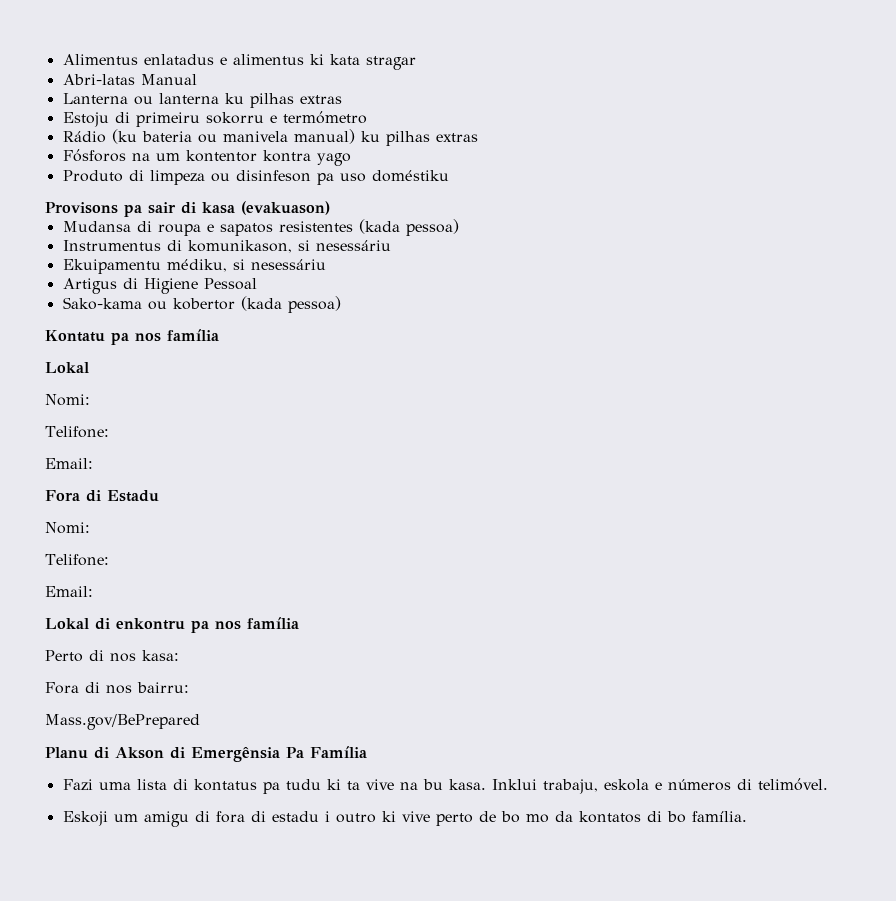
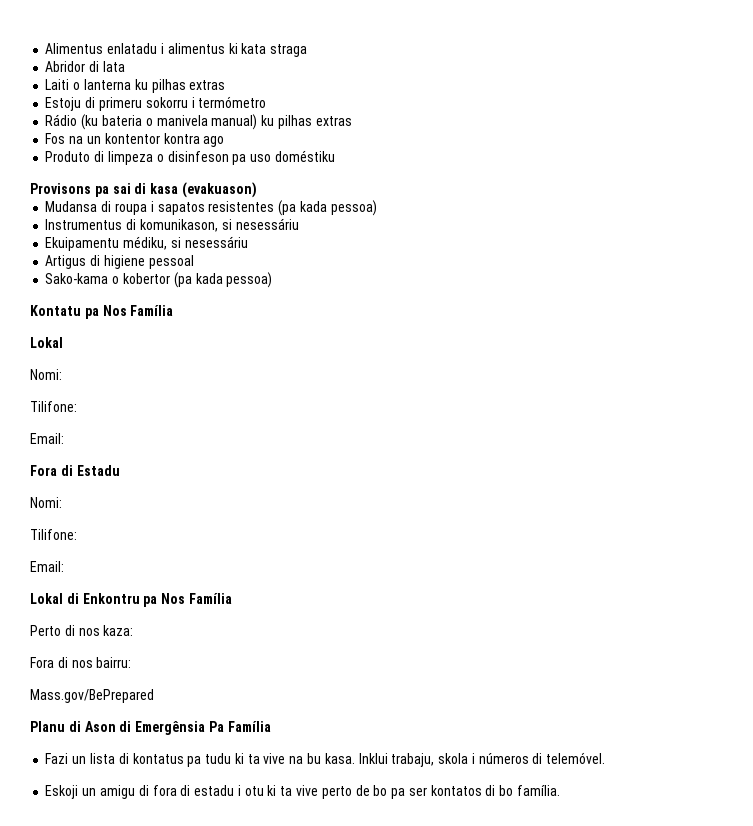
- Alimentus enlatadus e alimentus ki kata stragar
- Abri-latas Manual
- Lanterna ou lanterna ku pilhas extras
+ Alimentus enlatadu i alimentus ki kata straga
+ Abridor di lata
+ Laiti o lanterna ku pilhas extras
- Estoju di primeiru sokorru e termómetro
+ Estoju di primeru sokorru i termómetro
- Rádio (ku bateria ou manivela manual) ku pilhas extras
+ Rádio (ku bateria o manivela manual) ku pilhas extras
- Fósforos na um kontentor kontra yago
+ Fos na un kontentor kontra ago
- Produto di limpeza ou disinfeson pa uso doméstiku
+ Produto di limpeza o disinfeson pa uso doméstiku
- Provisons pa sair di kasa (evakuason)
+ Provisons pa sai di kasa (evakuason)
- Mudansa di roupa e sapatos resistentes (kada pessoa)
+ Mudansa di roupa i sapatos resistentes (pa kada pessoa)
- Artigus di Higiene Pessoal
+ Artigus di higiene pessoal
- Sako-kama ou kobertor (kada pessoa)
+ Sako-kama o kobertor (pa kada pessoa)
- Kontatu pa nos família
+ Kontatu pa Nos Família
  Lokal
  Nomi:
- Telifone:
+ Tilifone:
  Fora di Estadu
  Nomi:
- Telifone:
+ Tilifone:
- Lokal di enkontru pa nos família
+ Lokal di Enkontru pa Nos Família
- Perto di nos kasa:
+ Perto di nos kaza:
- Planu di Akson di Emergênsia Pa Família
+ Planu di Ason di Emergênsia Pa Família
- Fazi uma lista di kontatus pa tudu ki ta vive na bu kasa.
+ Fazi un lista di kontatus pa tudu ki ta vive na bu kasa.
- Inklui trabaju, eskola e números di telimóvel.
+ Inklui trabaju, skola i números di telemóvel.
- Eskoji um amigu di fora di estadu i outro ki vive perto de bo mo da kontatos di bo família.
+ Eskoji un amigu di fora di estadu i otu ki ta vive perto de bo pa ser kontatos di bo família.

